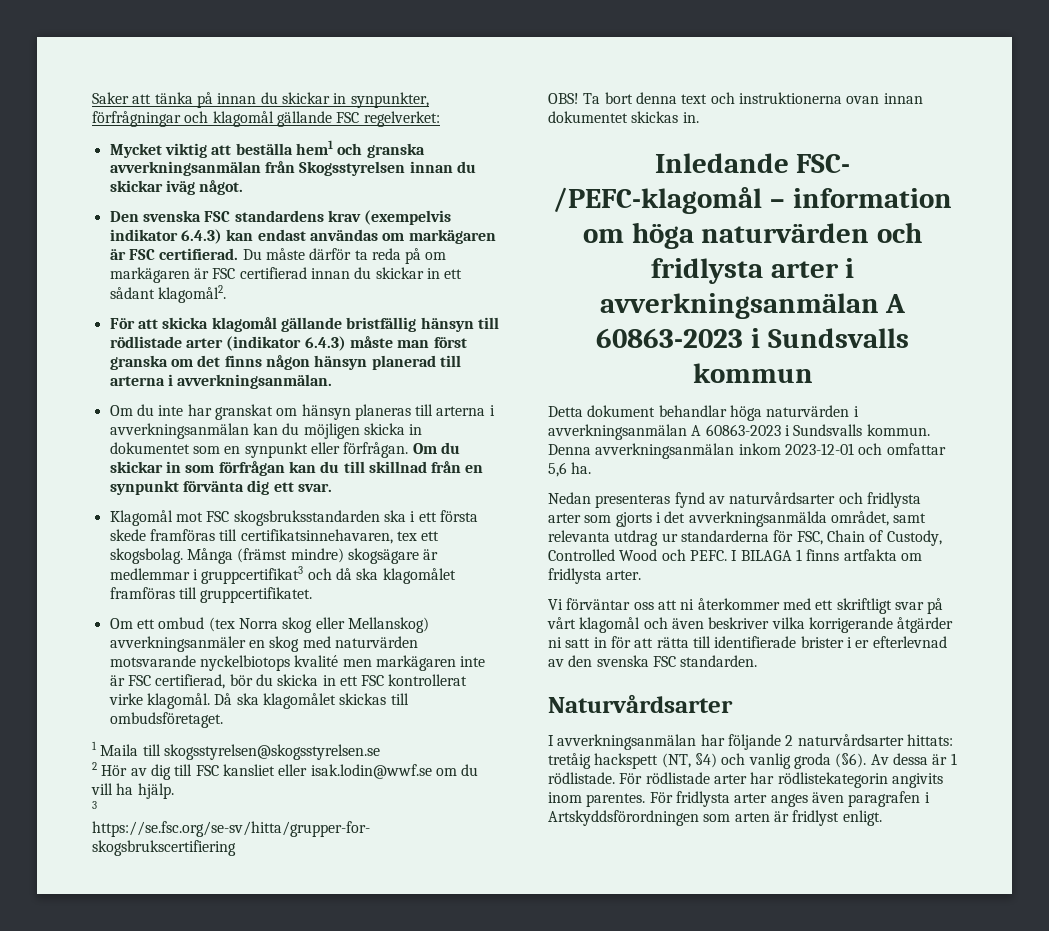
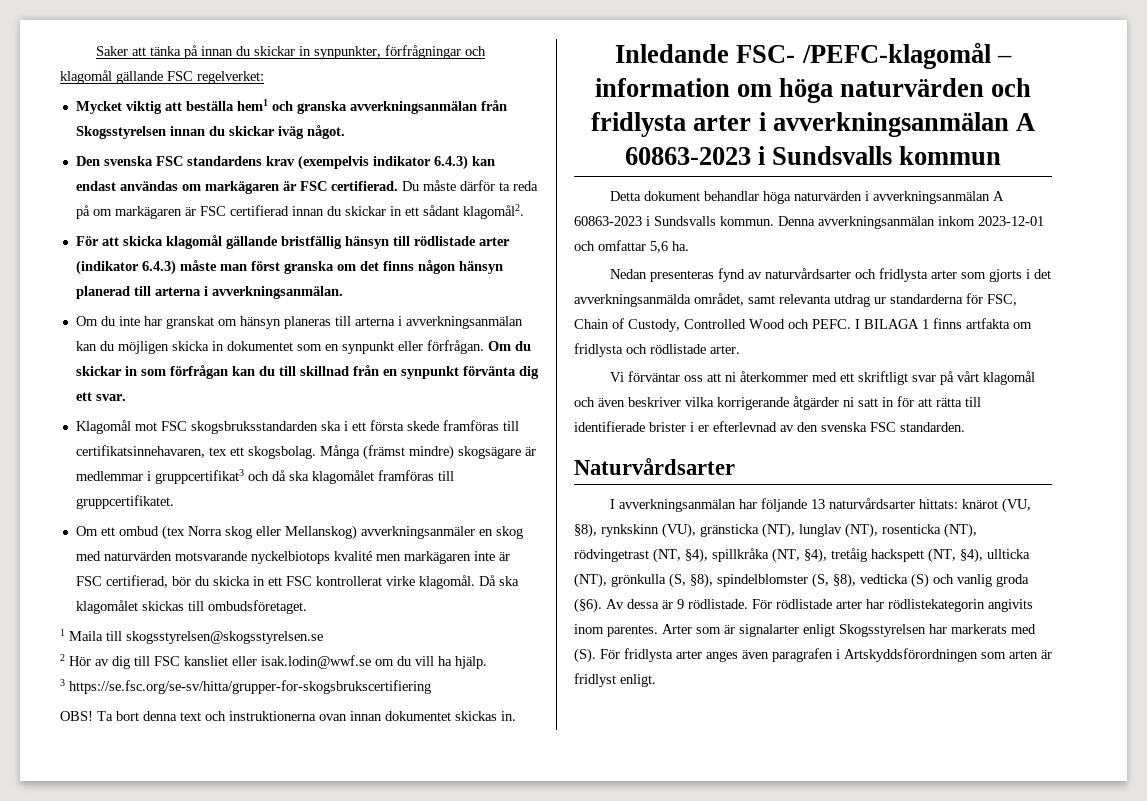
- I BILAGA 1 finns artfakta om fridlysta arter.
+ I BILAGA 1 finns artfakta om fridlysta och rödlistade arter.
- I avverkningsanmälan har följande 2 naturvårdsarter hittats: tretåig hackspett (NT, §4) och vanlig groda (§6).
+ I avverkningsanmälan har följande 13 naturvårdsarter hittats: knärot (VU, §8), rynkskinn (VU), gränsticka (NT), lunglav (NT), rosenticka (NT), rödvingetrast (NT, §4), spillkråka (NT, §4), tretåig hackspett (NT, §4), ullticka (NT), grönkulla (S, §8), spindelblomster (S, §8), vedticka (S) och vanlig groda (§6).
- Av dessa är 1 rödlistade.
+ Av dessa är 9 rödlistade.
- För fridlysta arter anges även paragrafen i Artskyddsförordningen som arten är fridlyst enligt.
+ Arter som är signalarter enligt Skogsstyrelsen har markerats med (S). För fridlysta arter anges även paragrafen i Artskyddsförordningen som arten är fridlyst enligt.

